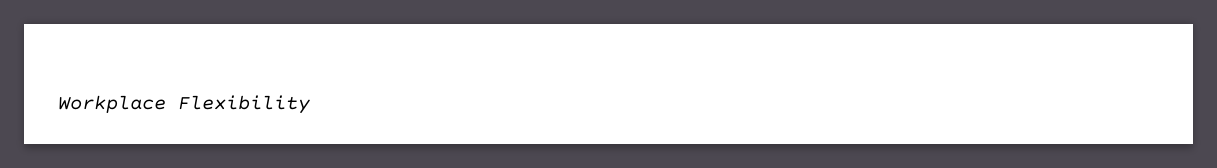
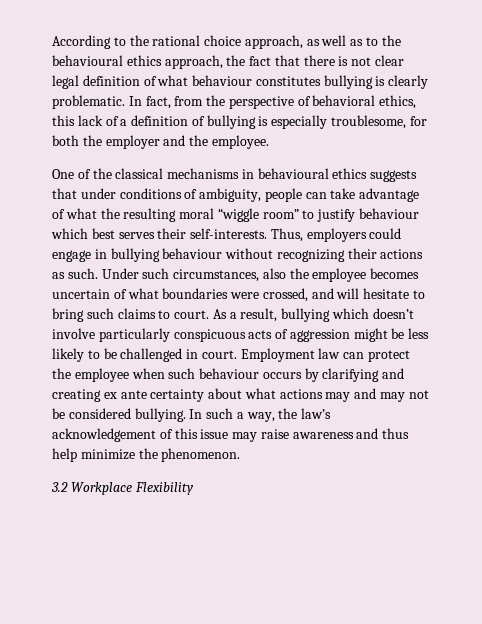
- Workplace Flexibility
+ According to the rational choice approach, as well as to the behavioural ethics approach, the fact that there is not clear legal definition of what behaviour constitutes bullying is clearly problematic. In fact, from the perspective of behavioral ethics, this lack of a definition of bullying is especially troublesome, for both the employer and the employee.
+ One of the classical mechanisms in behavioural ethics suggests that under conditions of ambiguity, people can take advantage of what the resulting moral “wiggle room” to justify behaviour which best serves their self-interests. Thus, employers could engage in bullying behaviour without recognizing their actions as such. Under such circumstances, also the employee becomes uncertain of what boundaries were crossed, and will hesitate to bring such claims to court. As a result, bullying which doesn’t involve particularly conspicuous acts of aggression might be less likely to be challenged in court. Employment law can protect the employee when such behaviour occurs by clarifying and creating ex ante certainty about what actions may and may not be considered bullying. In such a way, the law’s acknowledgement of this issue may raise awareness and thus help minimize the phenomenon.
+ 3.2 Workplace Flexibility

